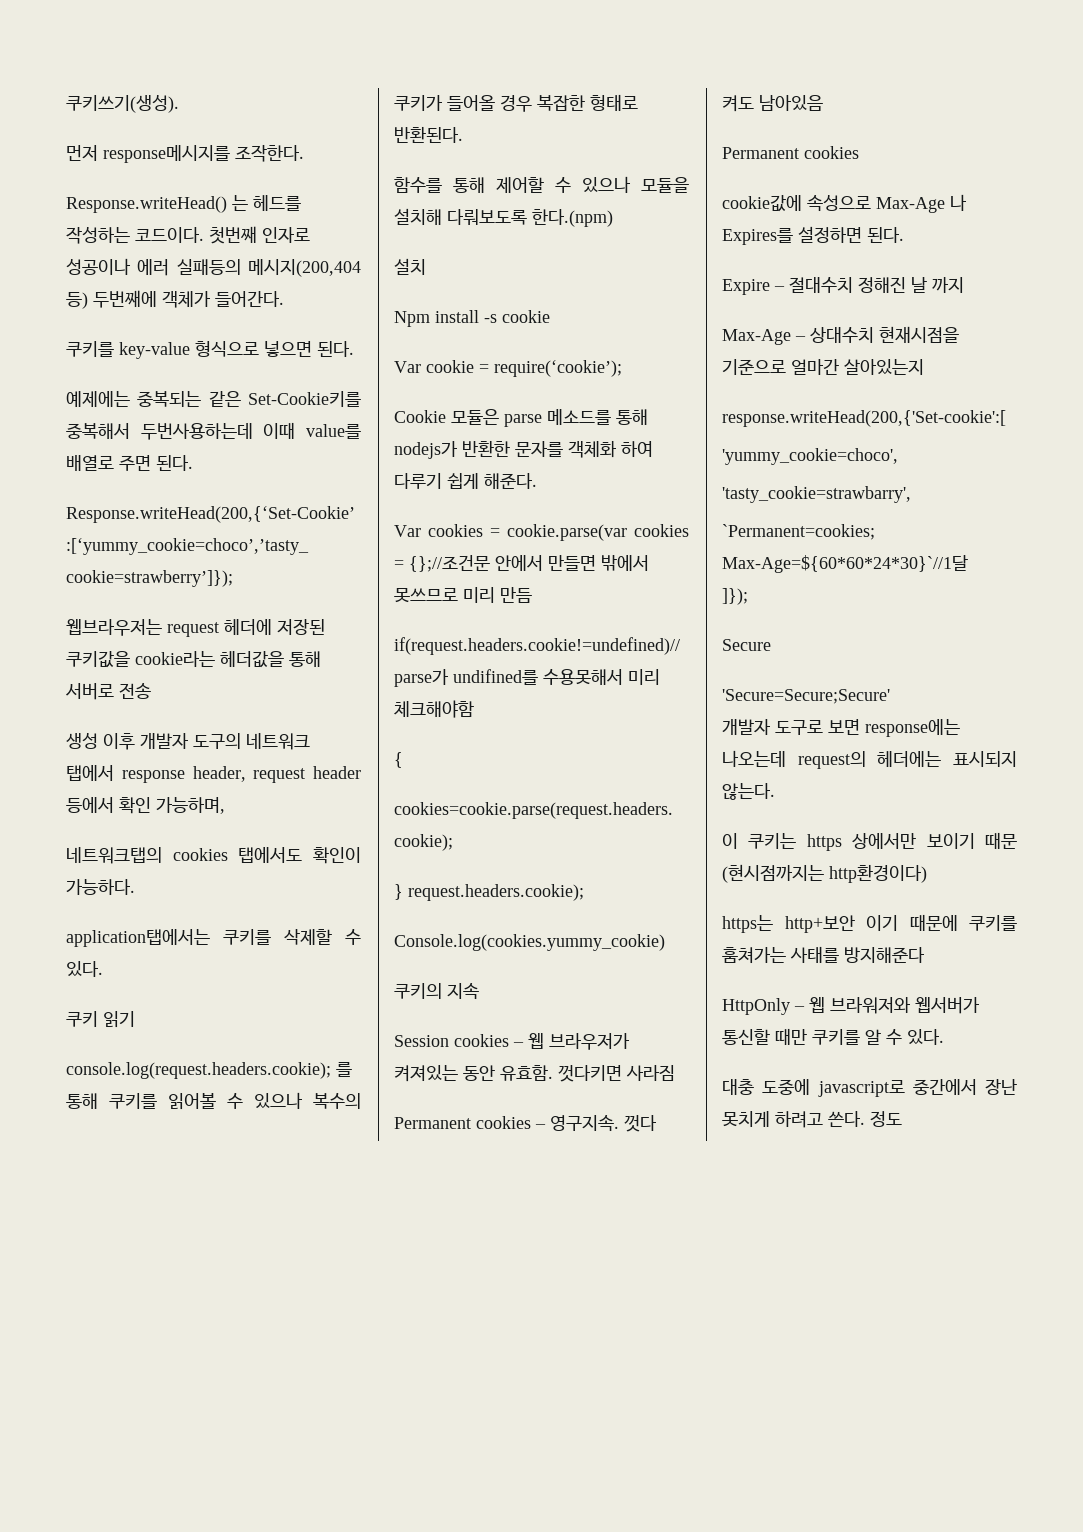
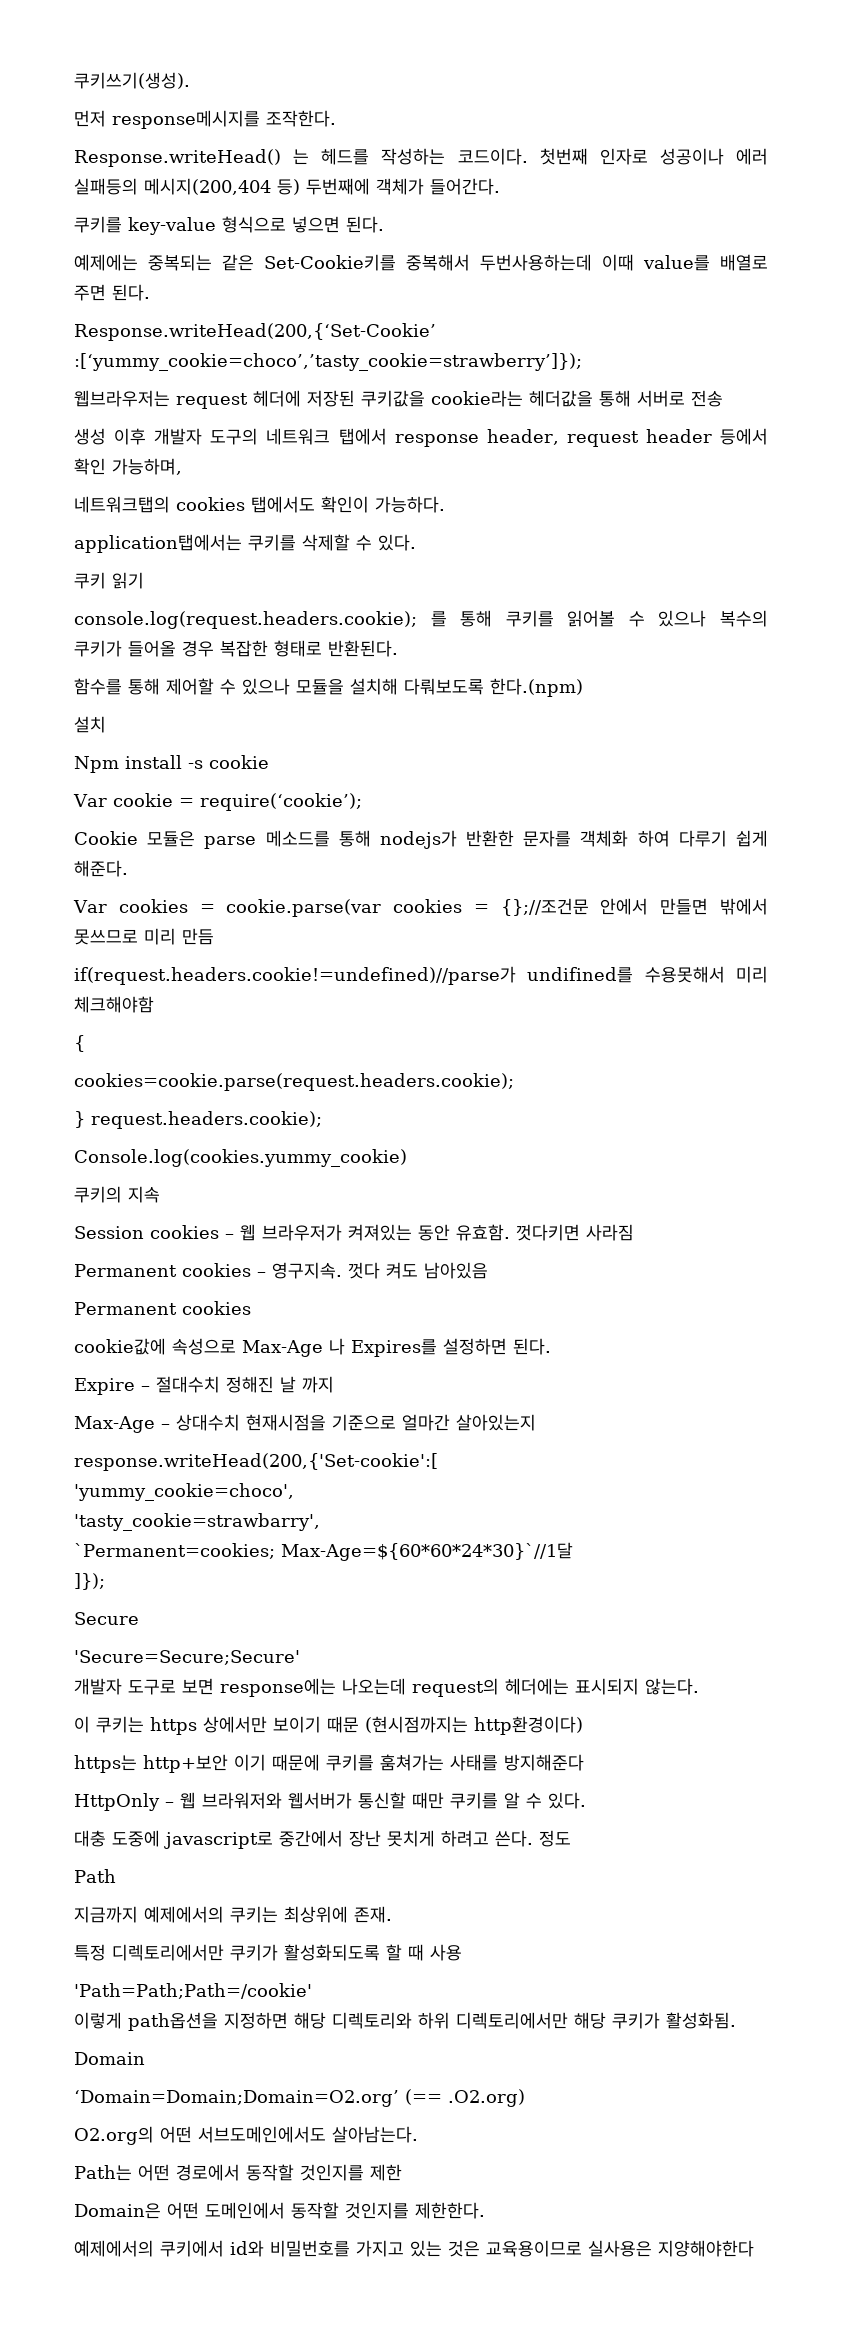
+ Path
+ 지금까지 예제에서의 쿠키는 최상위에 존재.
+ 특정 디렉토리에서만 쿠키가 활성화되도록 할 때 사용
+ 'Path=Path;Path=/cookie'
+ 이렇게 path옵션을 지정하면 해당 디렉토리와 하위 디렉토리에서만 해당 쿠키가 활성화됨.
+ Domain
+ ‘Domain=Domain;Domain=O2.org’ (== .O2.org)
+ O2.org의 어떤 서브도메인에서도 살아남는다.
+ Path는 어떤 경로에서 동작할 것인지를 제한
+ Domain은 어떤 도메인에서 동작할 것인지를 제한한다.
+ 예제에서의 쿠키에서 id와 비밀번호를 가지고 있는 것은 교육용이므로 실사용은 지양해야한다

